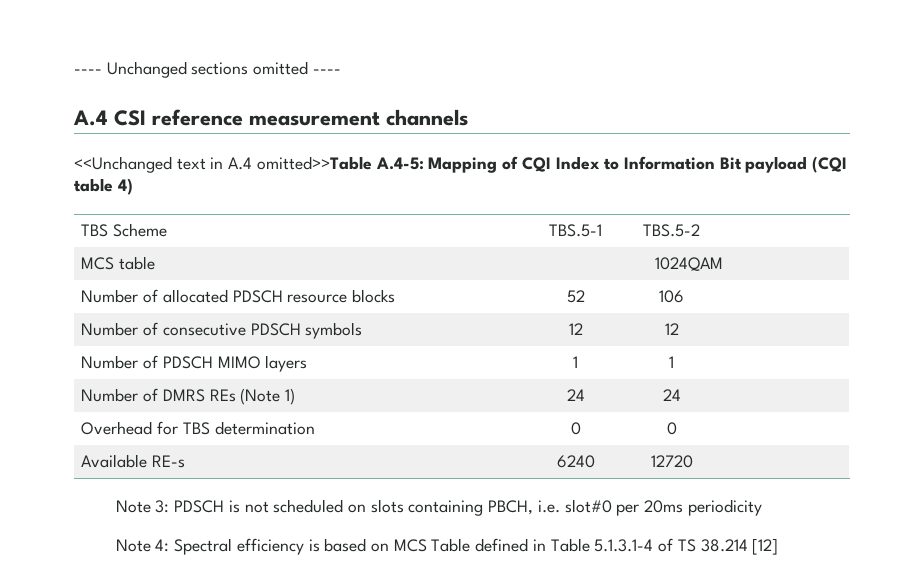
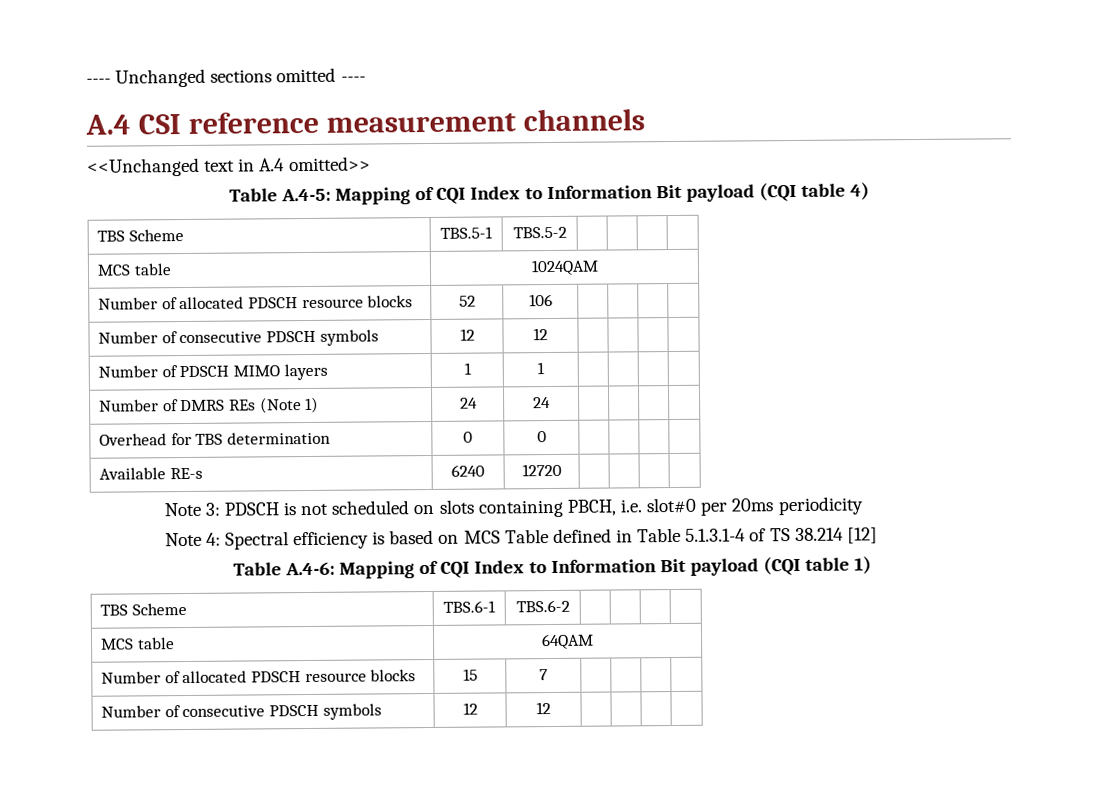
- <<Unchanged text in A.4 omitted>>Table A.4-5: Mapping of CQI Index to Information Bit payload (CQI table 4)
+ <<Unchanged text in A.4 omitted>>
+ Table A.4-5: Mapping of CQI Index to Information Bit payload (CQI table 4)
+ Table A.4-6: Mapping of CQI Index to Information Bit payload (CQI table 1)
+ TBS Scheme | TBS.6-1 | TBS.6-2 | | | |
+ MCS table | 64QAM
+ Number of allocated PDSCH resource blocks | 15 | 7 | | | |
+ Number of consecutive PDSCH symbols | 12 | 12 | | | |

